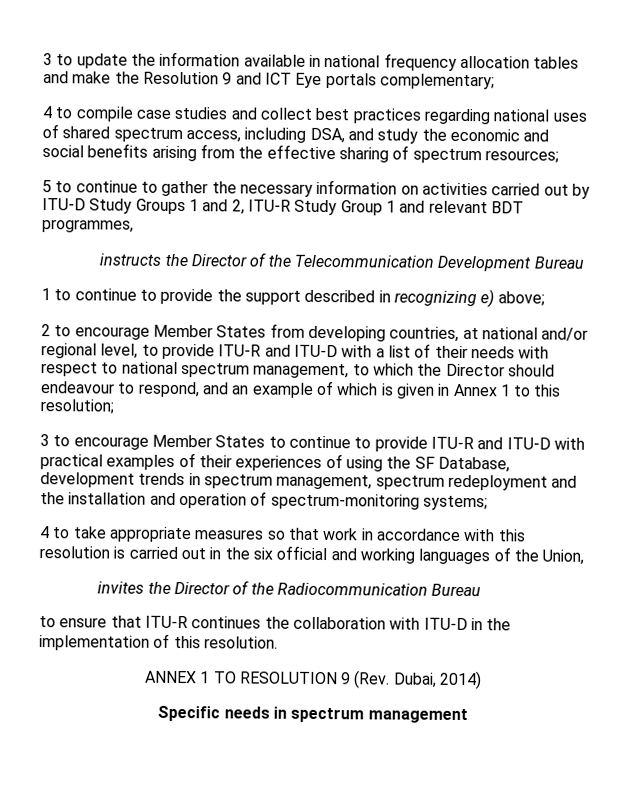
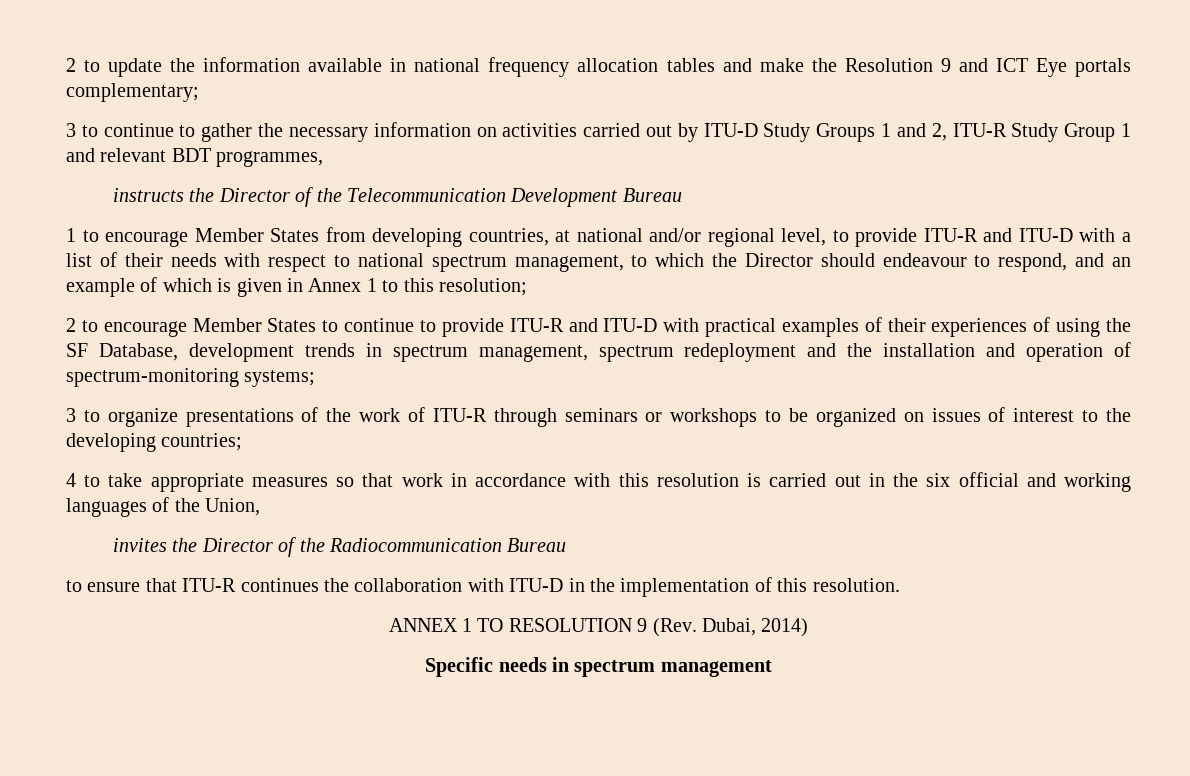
- 3 to update the information available in national frequency allocation tables and make the Resolution 9 and ICT Eye portals complementary;
+ 2 to update the information available in national frequency allocation tables and make the Resolution 9 and ICT Eye portals complementary;
- 4 to compile case studies and collect best practices regarding national uses of shared spectrum access, including DSA, and study the economic and social benefits arising from the effective sharing of spectrum resources;
- 5 to continue to gather the necessary information on activities carried out by ITU-D Study Groups 1 and 2, ITU-R Study Group 1 and relevant BDT programmes,
+ 3 to continue to gather the necessary information on activities carried out by ITU-D Study Groups 1 and 2, ITU-R Study Group 1 and relevant BDT programmes,
- 1 to continue to provide the support described in recognizing e) above;
- 2 to encourage Member States from developing countries, at national and/or regional level, to provide ITU-R and ITU-D with a list of their needs with respect to national spectrum management, to which the Director should endeavour to respond, and an example of which is given in Annex 1 to this resolution;
+ 1 to encourage Member States from developing countries, at national and/or regional level, to provide ITU-R and ITU-D with a list of their needs with respect to national spectrum management, to which the Director should endeavour to respond, and an example of which is given in Annex 1 to this resolution;
- 3 to encourage Member States to continue to provide ITU-R and ITU-D with practical examples of their experiences of using the SF Database, development trends in spectrum management, spectrum redeployment and the installation and operation of spectrum-monitoring systems;
+ 2 to encourage Member States to continue to provide ITU-R and ITU-D with practical examples of their experiences of using the SF Database, development trends in spectrum management, spectrum redeployment and the installation and operation of spectrum-monitoring systems;
+ 3 to organize presentations of the work of ITU-R through seminars or workshops to be organized on issues of interest to the developing countries;

